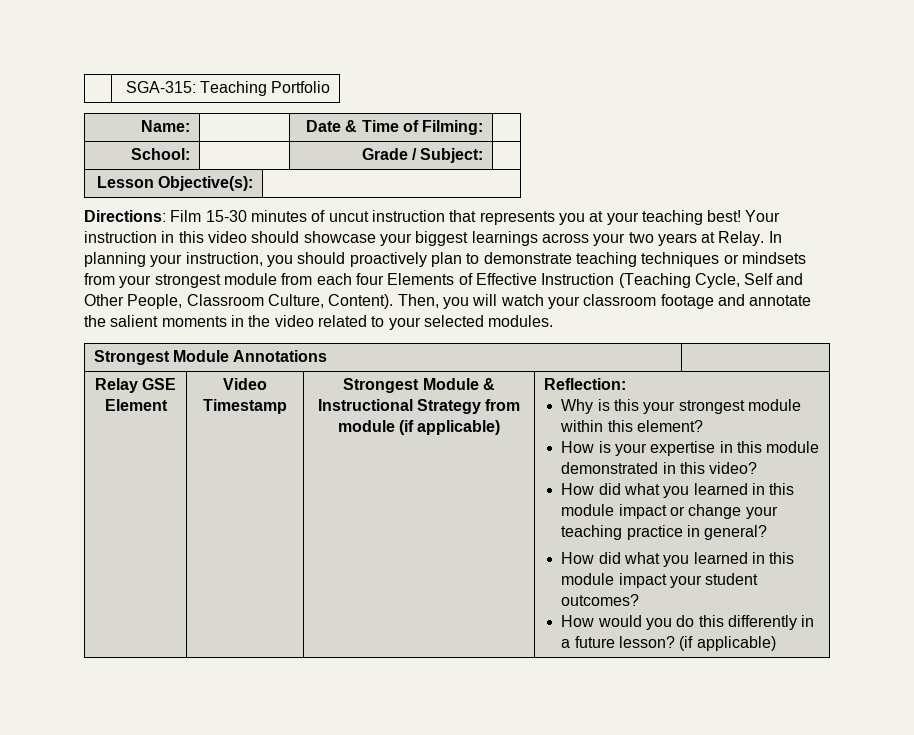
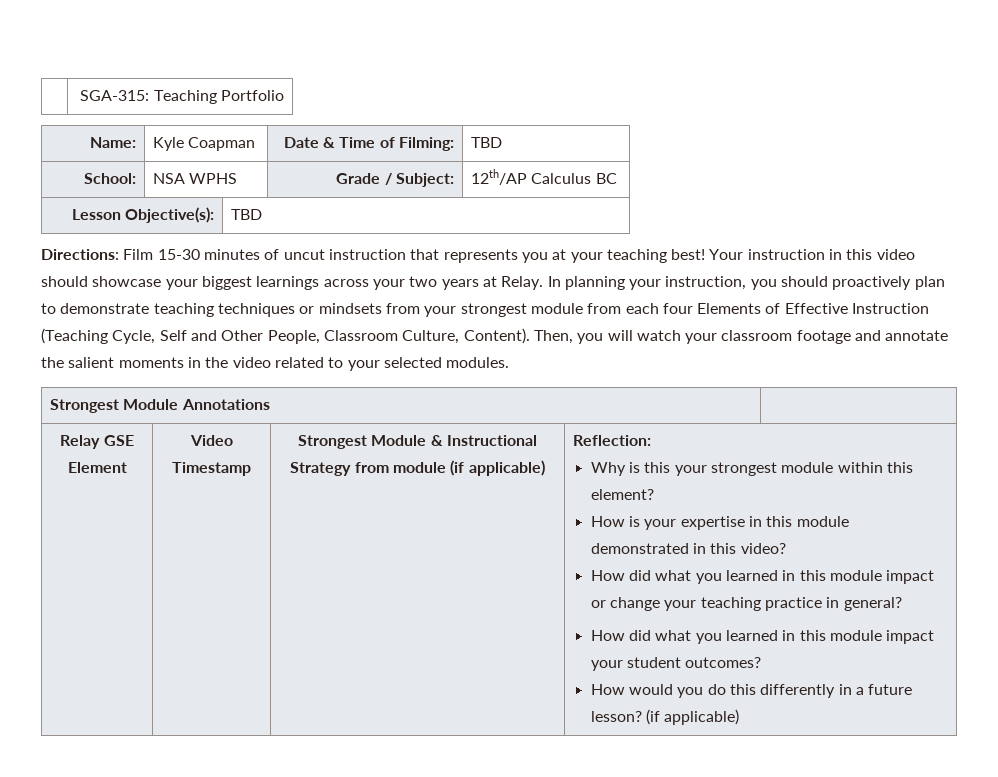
- Name: | | Date & Time of Filming: |
+ Name: | Kyle Coapman | Date & Time of Filming: | TBD
- School: | | Grade / Subject: |
+ School: | NSA WPHS | Grade / Subject: | 12th/AP Calculus BC
- Lesson Objective(s): |
+ Lesson Objective(s): | TBD

